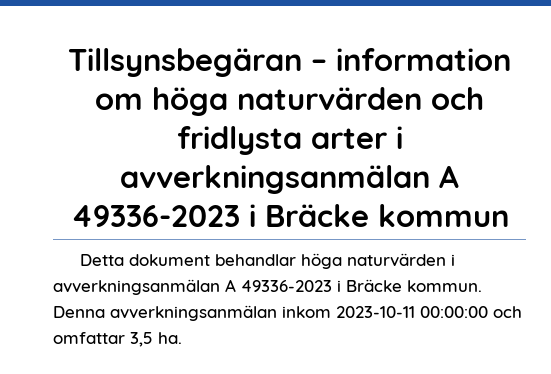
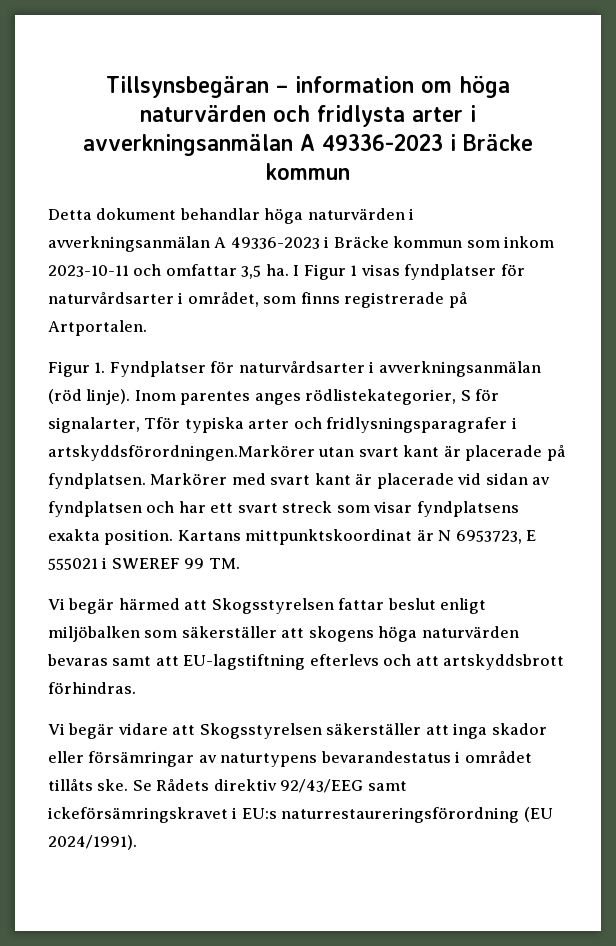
- Detta dokument behandlar höga naturvärden i avverkningsanmälan A 49336-2023 i Bräcke kommun. Denna avverkningsanmälan inkom 2023-10-11 00:00:00 och omfattar 3,5 ha.
+ Detta dokument behandlar höga naturvärden i avverkningsanmälan A 49336-2023 i Bräcke kommun som inkom 2023-10-11 och omfattar 3,5 ha.
+ I Figur 1 visas fyndplatser för naturvårdsarter i området, som finns registrerade på Artportalen.
+ Figur 1. Fyndplatser för naturvårdsarter i avverkningsanmälan (röd linje). Inom parentes anges rödlistekategorier, S för signalarter, Tför typiska arter och fridlysningsparagrafer i artskyddsförordningen.Markörer utan svart kant är placerade på fyndplatsen. Markörer med svart kant är placerade vid sidan av fyndplatsen och har ett svart streck som visar fyndplatsens exakta position. Kartans mittpunktskoordinat är N 6953723, E 555021 i SWEREF 99 TM.
+ Vi begär härmed att Skogsstyrelsen fattar beslut enligt miljöbalken som säkerställer att skogens höga naturvärden bevaras samt att EU-lagstiftning efterlevs och att artskyddsbrott förhindras.
+ Vi begär vidare att Skogsstyrelsen säkerställer att inga skador eller försämringar av naturtypens bevarandestatus i området tillåts ske. Se Rådets direktiv 92/43/EEG samt ickeförsämringskravet i EU:s naturrestaureringsförordning (EU 2024/1991).

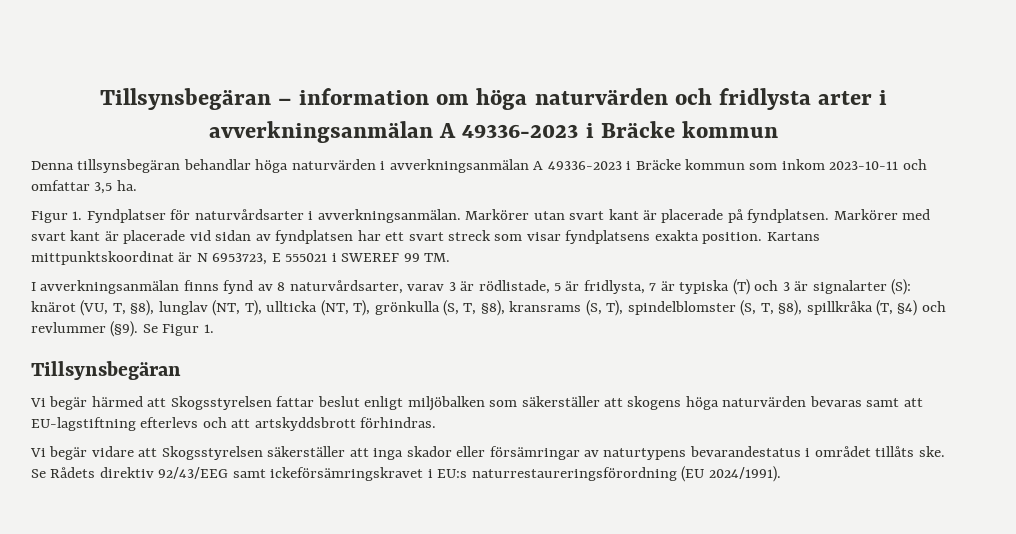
- Detta dokument behandlar höga naturvärden i avverkningsanmälan A 49336-2023 i Bräcke kommun som inkom 2023-10-11 och omfattar 3,5 ha. I Figur 1 visas fyndplatser för naturvårdsarter i området, som finns registrerade på Artportalen.
+ Denna tillsynsbegäran behandlar höga naturvärden i avverkningsanmälan A 49336-2023 i Bräcke kommun som inkom 2023-10-11 och omfattar 3,5 ha.
- Figur 1. Fyndplatser för naturvårdsarter i avverkningsanmälan (röd linje). Inom parentes anges rödlistekategorier, S för signalarter, Tför typiska arter och fridlysningsparagrafer i artskyddsförordningen.Markörer utan svart kant är placerade på fyndplatsen.
+ Figur 1. Fyndplatser för naturvårdsarter i avverkningsanmälan. Markörer utan svart kant är placerade på fyndplatsen.
- Markörer med svart kant är placerade vid sidan av fyndplatsen och har ett svart streck som visar fyndplatsens exakta position.
+ Markörer med svart kant är placerade vid sidan av fyndplatsen har ett svart streck som visar fyndplatsens exakta position.
+ I avverkningsanmälan finns fynd av 8 naturvårdsarter, varav 3 är rödlistade, 5 är fridlysta, 7 är typiska (T) och 3 är signalarter (S): knärot (VU, T, §8), lunglav (NT, T), ullticka (NT, T), grönkulla (S, T, §8), kransrams (S, T), spindelblomster (S, T, §8), spillkråka (T, §4) och revlummer (§9). Se Figur 1.
+ Tillsynsbegäran

